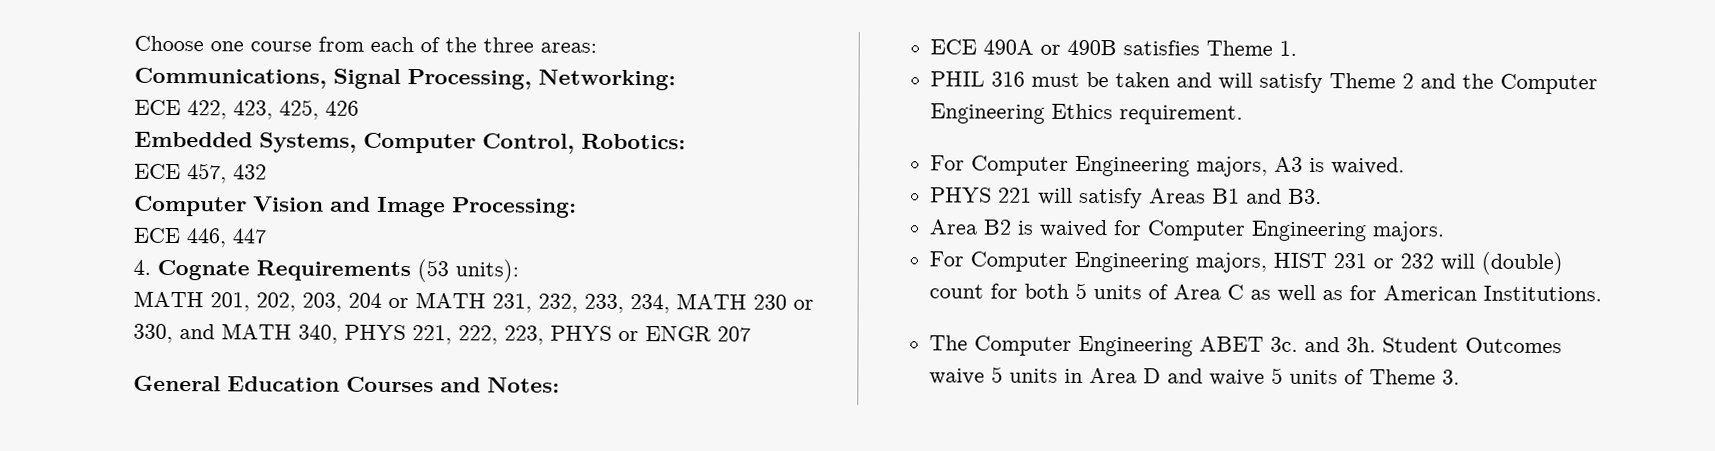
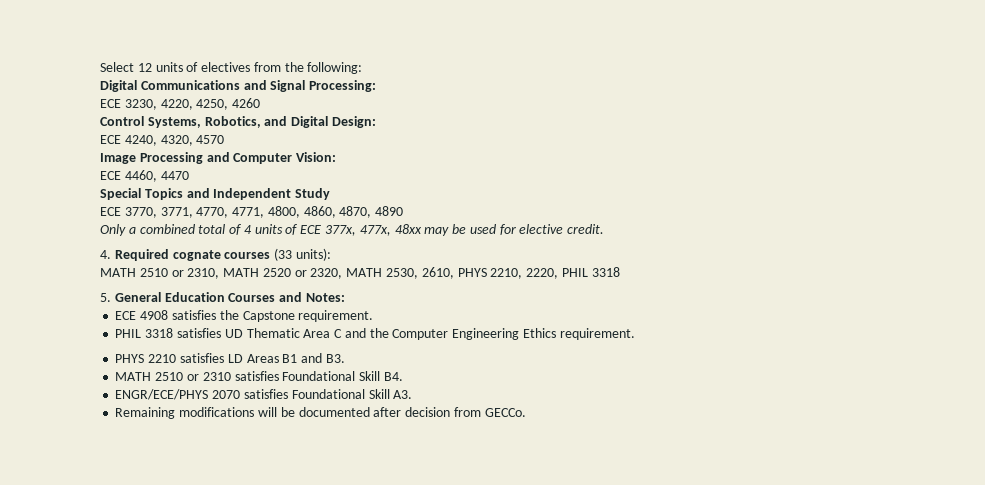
- Choose one course from each of the three areas:
- Communications, Signal Processing, Networking:
- ECE 422, 423, 425, 426
- Embedded Systems, Computer Control, Robotics:
- ECE 457, 432
- Computer Vision and Image Processing:
- ECE 446, 447
- 4. Cognate Requirements (53 units):
- MATH 201, 202, 203, 204 or MATH 231, 232, 233, 234, MATH 230 or 330, and MATH 340, PHYS 221, 222, 223, PHYS or ENGR 207
- General Education Courses and Notes:
+ Select 12 units of electives from the following:
+ Digital Communications and Signal Processing:
+ ECE 3230, 4220, 4250, 4260
+ Control Systems, Robotics, and Digital Design:
+ ECE 4240, 4320, 4570
+ Image Processing and Computer Vision:
+ ECE 4460, 4470
+ Special Topics and Independent Study
+ ECE 3770, 3771, 4770, 4771, 4800, 4860, 4870, 4890
+ Only a combined total of 4 units of ECE 377x, 477x, 48xx may be used for elective credit.
+ 4. Required cognate courses (33 units):
+ MATH 2510 or 2310, MATH 2520 or 2320, MATH 2530, 2610, PHYS 2210, 2220, PHIL 3318
+ 5. General Education Courses and Notes:
- ECE 490A or 490B satisfies Theme 1.
- PHIL 316 must be taken and will satisfy Theme 2 and the Computer Engineering Ethics requirement.
+ ECE 4908 satisfies the Capstone requirement.
+ PHIL 3318 satisfies UD Thematic Area C and the Computer Engineering Ethics requirement.
- For Computer Engineering majors, A3 is waived.
- PHYS 221 will satisfy Areas B1 and B3.
- Area B2 is waived for Computer Engineering majors.
- For Computer Engineering majors, HIST 231 or 232 will (double) count for both 5 units of Area C as well as for American Institutions.
- The Computer Engineering ABET 3c. and 3h. Student Outcomes waive 5 units in Area D and waive 5 units of Theme 3.
+ PHYS 2210 satisfies LD Areas B1 and B3.
+ MATH 2510 or 2310 satisfies Foundational Skill B4.
+ ENGR/ECE/PHYS 2070 satisfies Foundational Skill A3.
+ Remaining modifications will be documented after decision from GECCo.

